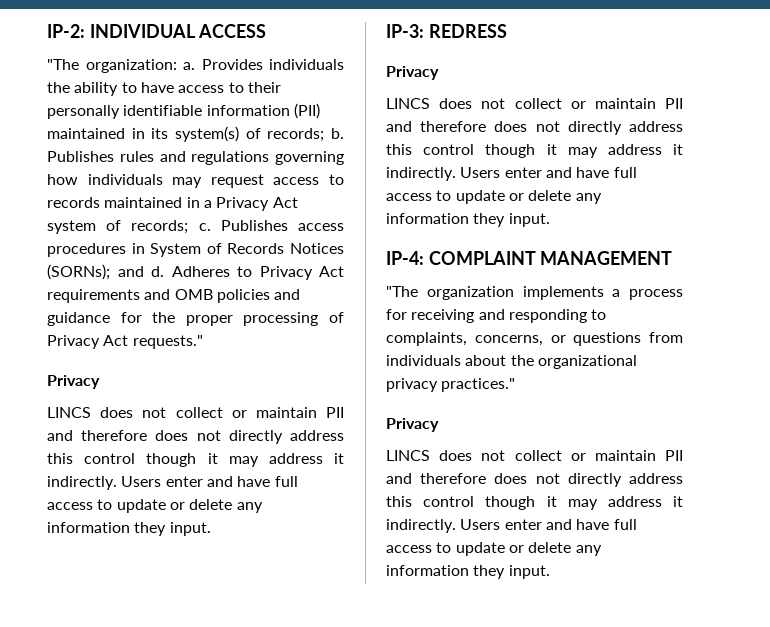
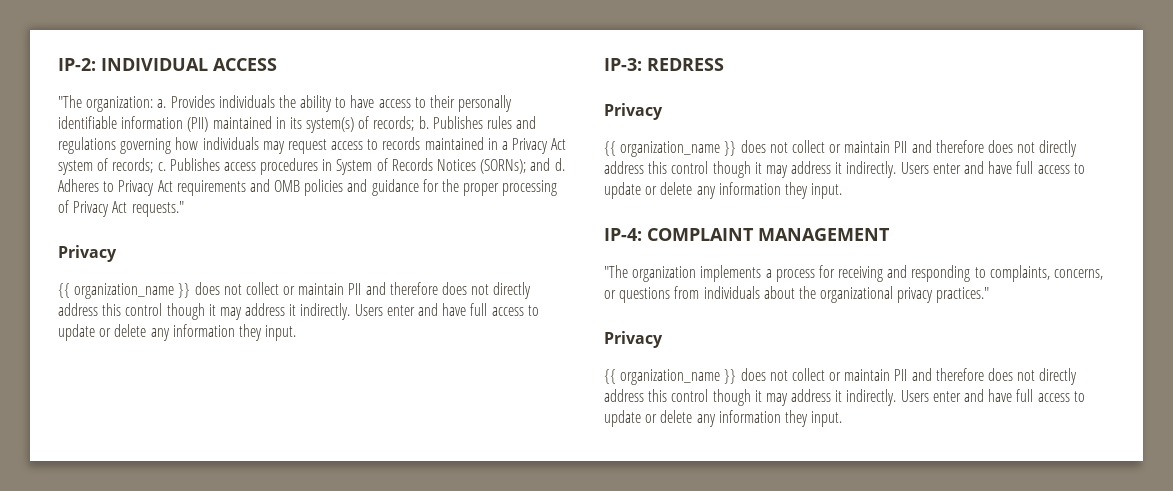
  Adheres to Privacy Act requirements and OMB policies and guidance for the proper processing of Privacy Act requests."
  Privacy
- LINCS does not collect or maintain PII and therefore does not directly address this control though it may address it indirectly.
+ {{ organization_name }} does not collect or maintain PII and therefore does not directly address this control though it may address it indirectly.
  IP-3: REDRESS
  Privacy
- LINCS does not collect or maintain PII and therefore does not directly address this control though it may address it indirectly.
+ {{ organization_name }} does not collect or maintain PII and therefore does not directly address this control though it may address it indirectly.
  "The organization implements a process for receiving and responding to complaints, concerns, or questions from individuals about the organizational privacy practices."
  Privacy
- LINCS does not collect or maintain PII and therefore does not directly address this control though it may address it indirectly.
+ {{ organization_name }} does not collect or maintain PII and therefore does not directly address this control though it may address it indirectly.

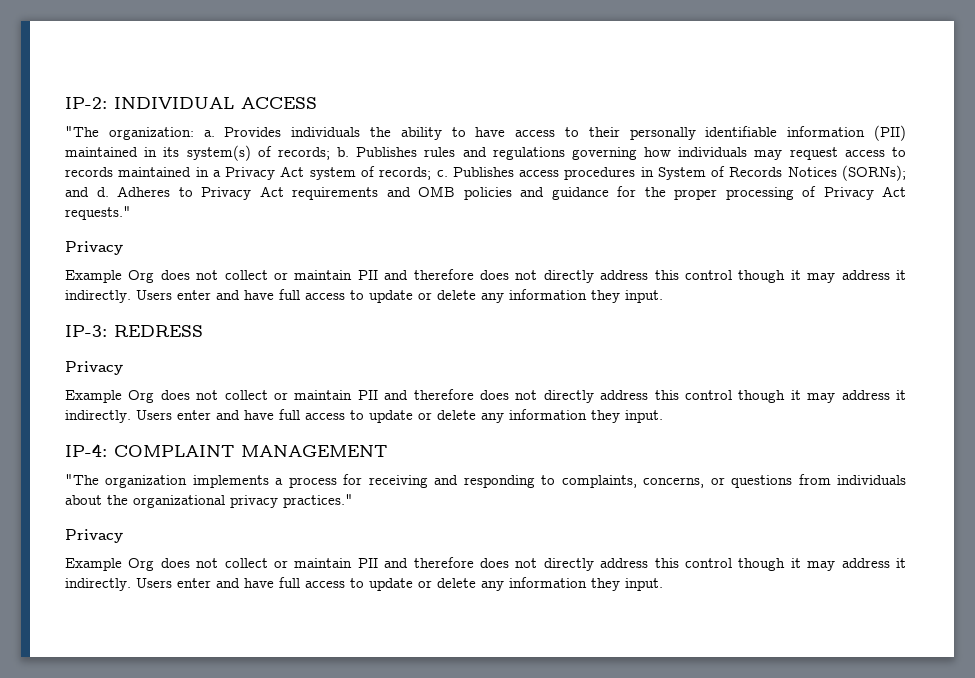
  Adheres to Privacy Act requirements and OMB policies and guidance for the proper processing of Privacy Act requests."
  Privacy
- {{ organization_name }} does not collect or maintain PII and therefore does not directly address this control though it may address it indirectly.
+ Example Org does not collect or maintain PII and therefore does not directly address this control though it may address it indirectly.
  IP-3: REDRESS
  Privacy
- {{ organization_name }} does not collect or maintain PII and therefore does not directly address this control though it may address it indirectly.
+ Example Org does not collect or maintain PII and therefore does not directly address this control though it may address it indirectly.
  "The organization implements a process for receiving and responding to complaints, concerns, or questions from individuals about the organizational privacy practices."
  Privacy
- {{ organization_name }} does not collect or maintain PII and therefore does not directly address this control though it may address it indirectly.
+ Example Org does not collect or maintain PII and therefore does not directly address this control though it may address it indirectly.

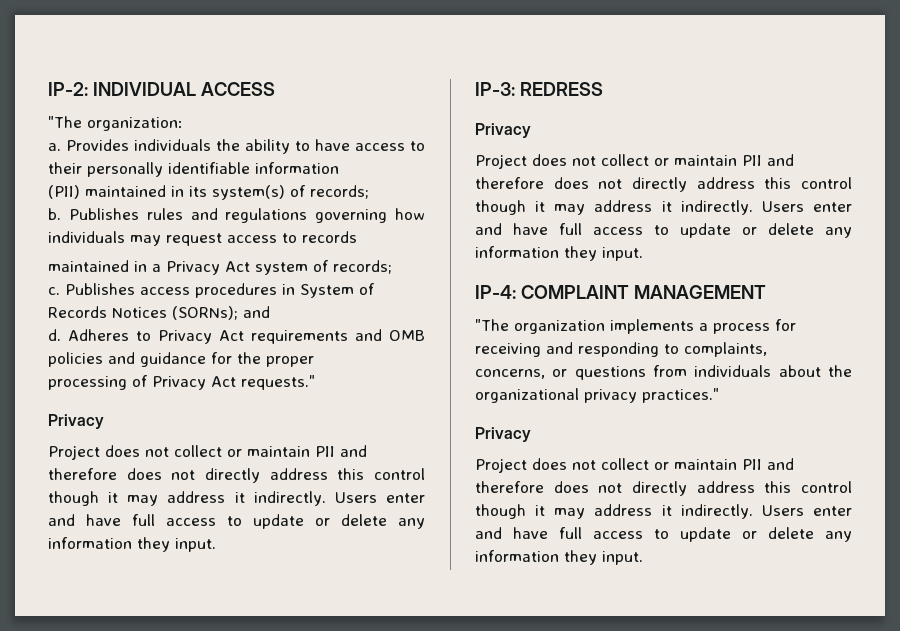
- "The organization: a.
+ "The organization:
+ a.
- Provides individuals the ability to have access to their personally identifiable information (PII) maintained in its system(s) of records; b.
+ Provides individuals the ability to have access to their personally identifiable information
+ (PII) maintained in its system(s) of records;
+ b.
- Publishes rules and regulations governing how individuals may request access to records maintained in a Privacy Act system of records; c.
+ Publishes rules and regulations governing how individuals may request access to records
+ maintained in a Privacy Act system of records;
+ c.
- Publishes access procedures in System of Records Notices (SORNs); and d.
+ Publishes access procedures in System of Records Notices (SORNs); and
+ d.
- Adheres to Privacy Act requirements and OMB policies and guidance for the proper processing of Privacy Act requests."
+ Adheres to Privacy Act requirements and OMB policies and guidance for the proper
+ processing of Privacy Act requests."
  Privacy
- Example Org does not collect or maintain PII and therefore does not directly address this control though it may address it indirectly.
+ Project does not collect or maintain PII and therefore does not directly address this control though it may address it indirectly.
  IP-3: REDRESS
  Privacy
- Example Org does not collect or maintain PII and therefore does not directly address this control though it may address it indirectly.
+ Project does not collect or maintain PII and therefore does not directly address this control though it may address it indirectly.
- "The organization implements a process for receiving and responding to complaints, concerns, or questions from individuals about the organizational privacy practices."
+ "The organization implements a process for receiving and responding to complaints,
+ concerns, or questions from individuals about the organizational privacy practices."
  Privacy
- Example Org does not collect or maintain PII and therefore does not directly address this control though it may address it indirectly.
+ Project does not collect or maintain PII and therefore does not directly address this control though it may address it indirectly.

